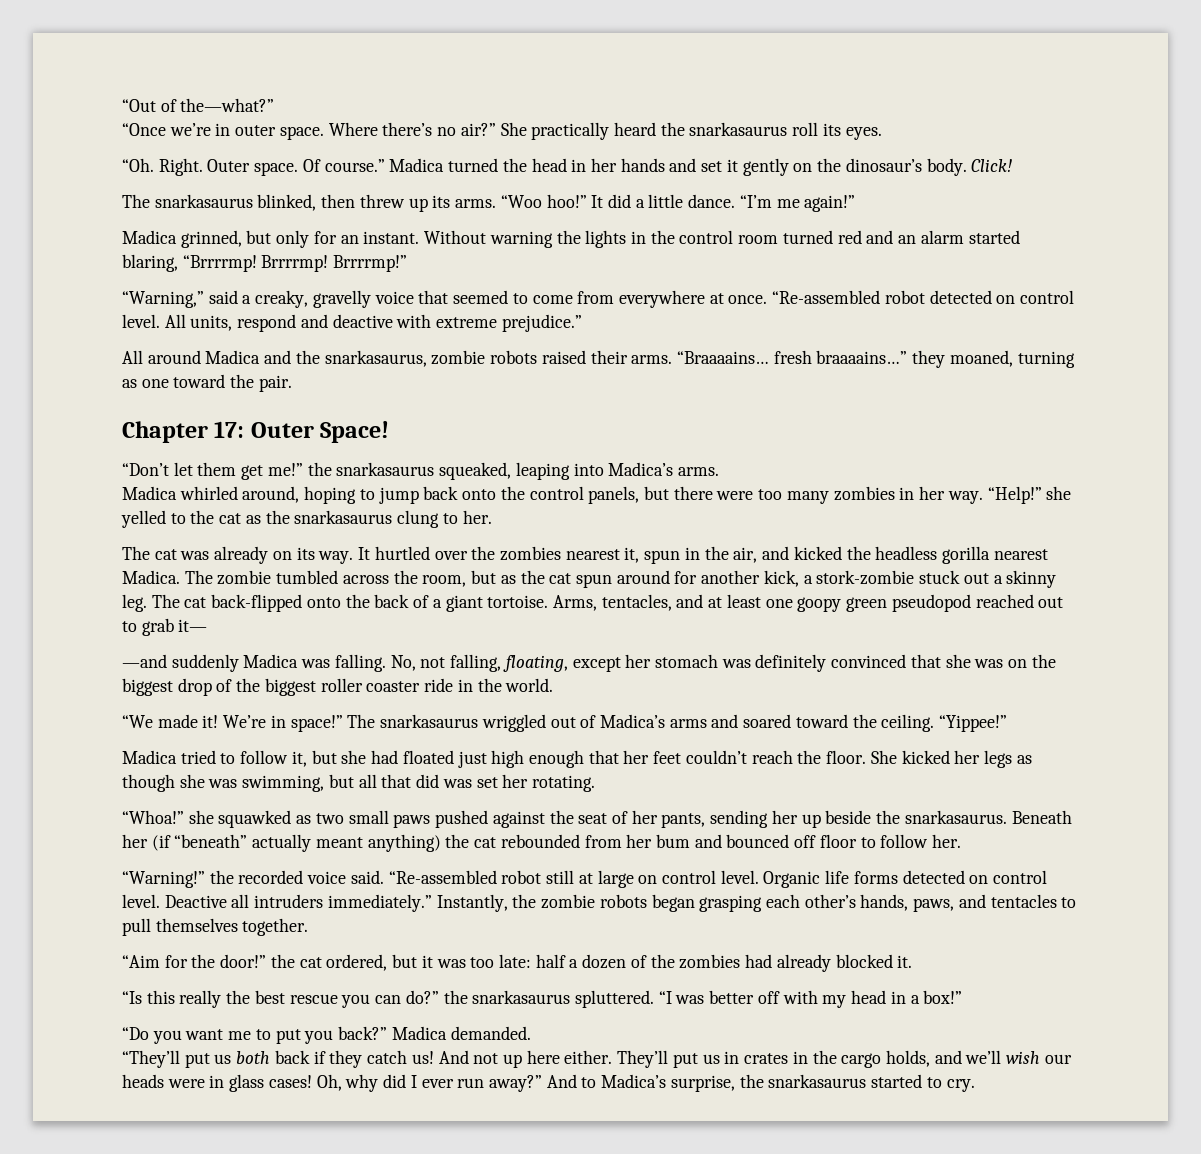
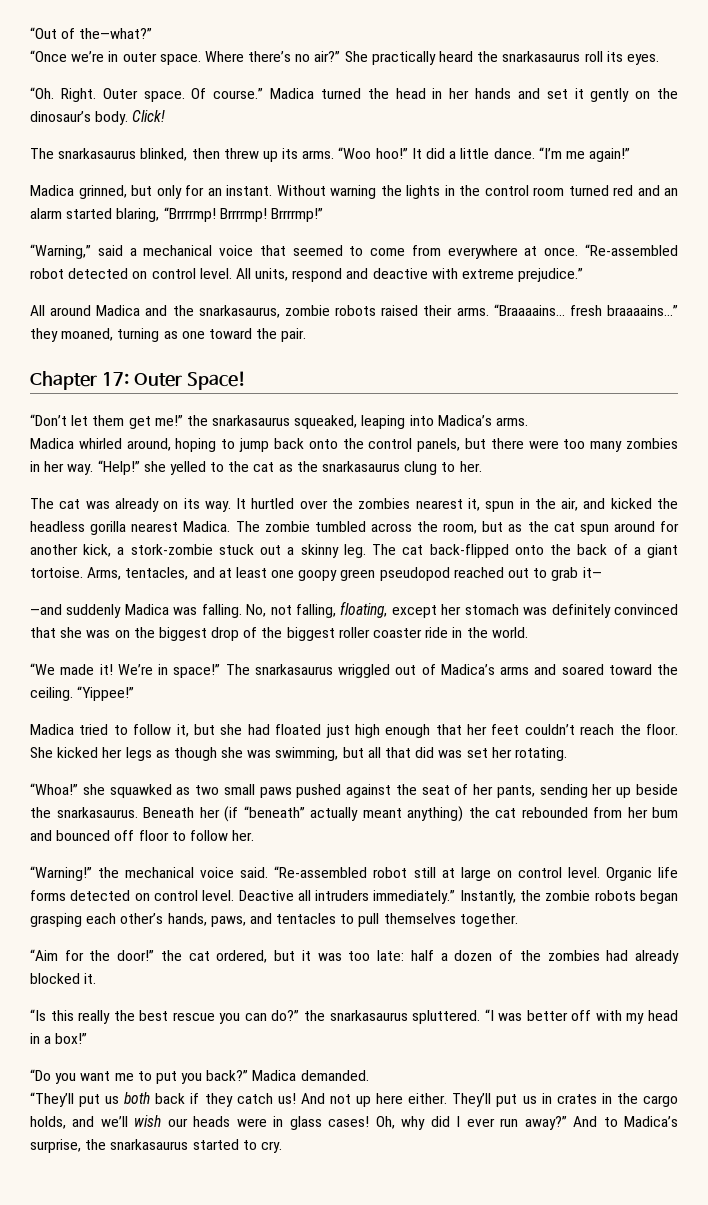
- “Warning,” said a creaky, gravelly voice that seemed to come from everywhere at once.
+ “Warning,” said a mechanical voice that seemed to come from everywhere at once.
- “Warning!” the recorded voice said.
+ “Warning!” the mechanical voice said.

